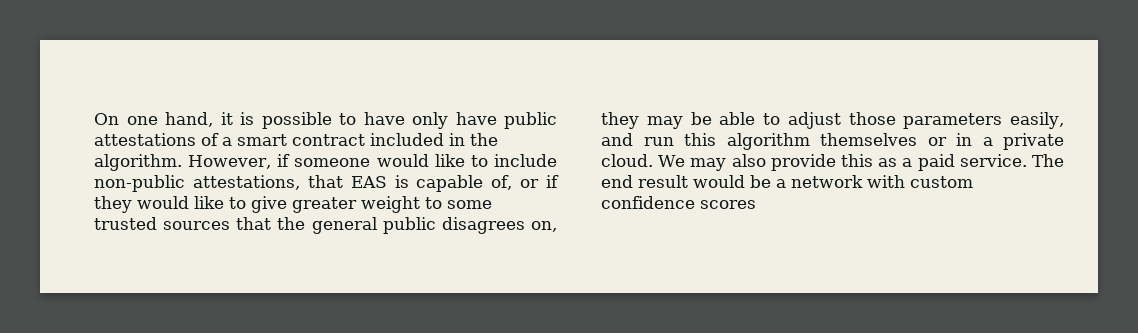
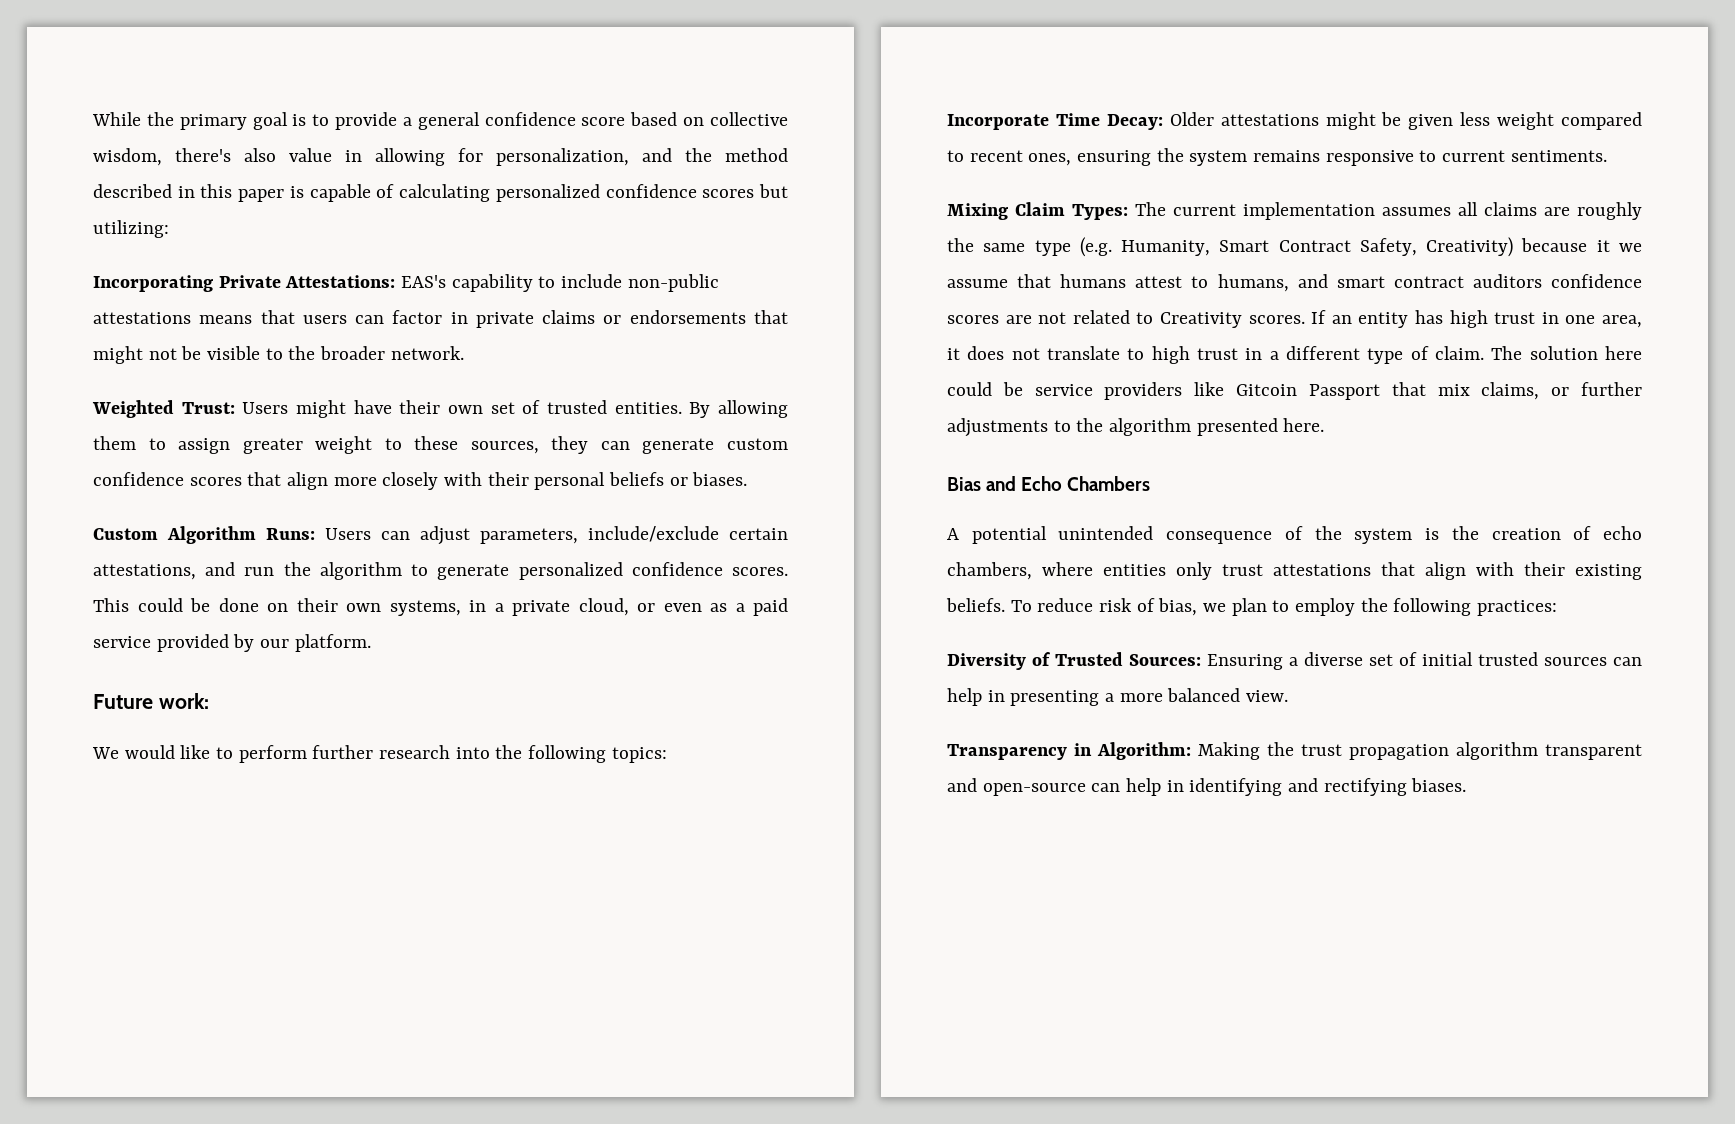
- On one hand, it is possible to have only have public attestations of a smart contract included in the algorithm. However, if someone would like to include non-public attestations, that EAS is capable of, or if they would like to give greater weight to some trusted sources that the general public disagrees on, they may be able to adjust those parameters easily, and run this algorithm themselves or in a private cloud. We may also provide this as a paid service. The end result would be a network with custom confidence scores
+ While the primary goal is to provide a general confidence score based on collective wisdom, there's also value in allowing for personalization, and the method described in this paper is capable of calculating personalized confidence scores but utilizing:
+ Incorporating Private Attestations: EAS's capability to include non-public attestations means that users can factor in private claims or endorsements that might not be visible to the broader network.
+ Weighted Trust: Users might have their own set of trusted entities. By allowing them to assign greater weight to these sources, they can generate custom confidence scores that align more closely with their personal beliefs or biases.
+ Custom Algorithm Runs: Users can adjust parameters, include/exclude certain attestations, and run the algorithm to generate personalized confidence scores. This could be done on their own systems, in a private cloud, or even as a paid service provided by our platform.
+ Future work:
+ We would like to perform further research into the following topics:
+ Incorporate Time Decay: Older attestations might be given less weight compared to recent ones, ensuring the system remains responsive to current sentiments.
+ Mixing Claim Types: The current implementation assumes all claims are roughly the same type (e.g. Humanity, Smart Contract Safety, Creativity) because it we assume that humans attest to humans, and smart contract auditors confidence scores are not related to Creativity scores. If an entity has high trust in one area, it does not translate to high trust in a different type of claim. The solution here could be service providers like Gitcoin Passport that mix claims, or further adjustments to the algorithm presented here.
+ Bias and Echo Chambers
+ A potential unintended consequence of the system is the creation of echo chambers, where entities only trust attestations that align with their existing beliefs. To reduce risk of bias, we plan to employ the following practices:
+ Diversity of Trusted Sources: Ensuring a diverse set of initial trusted sources can help in presenting a more balanced view.
+ Transparency in Algorithm: Making the trust propagation algorithm transparent and open-source can help in identifying and rectifying biases.

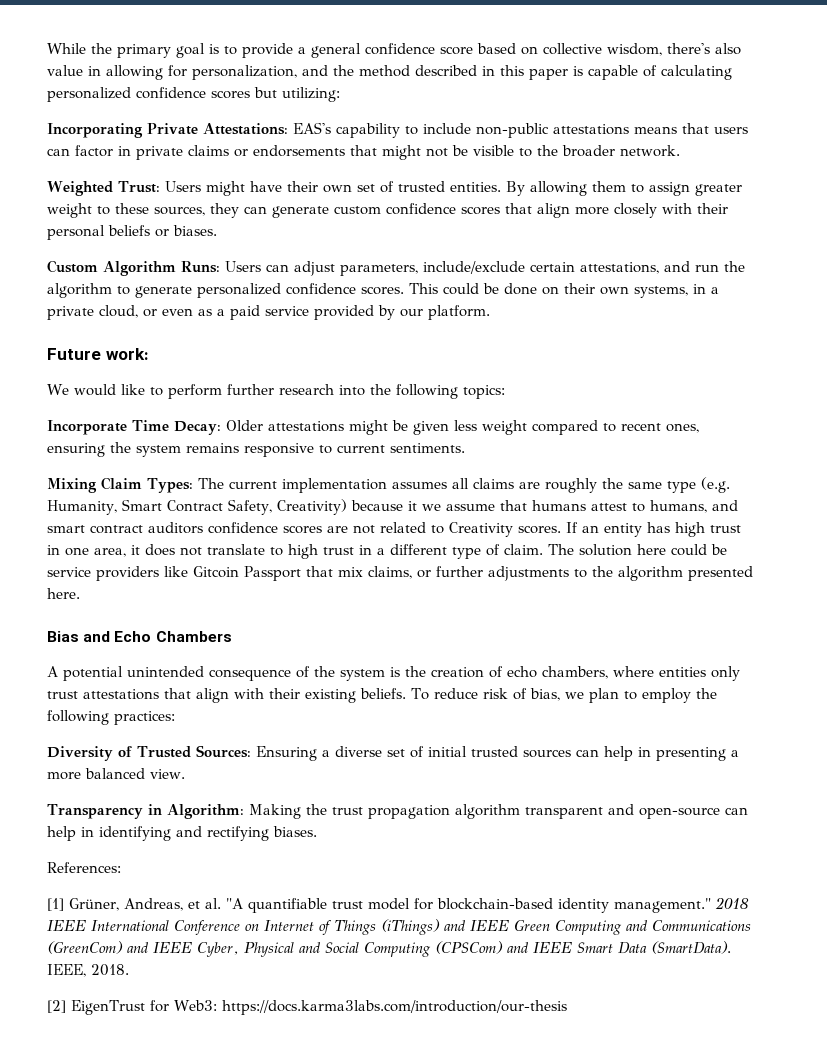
+ References:
+ [1] Grüner, Andreas, et al. "A quantifiable trust model for blockchain-based identity management." 2018 IEEE International Conference on Internet of Things (iThings) and IEEE Green Computing and Communications (GreenCom) and IEEE Cyber, Physical and Social Computing (CPSCom) and IEEE Smart Data (SmartData). IEEE, 2018.
+ [2] EigenTrust for Web3: https://docs.karma3labs.com/introduction/our-thesis

